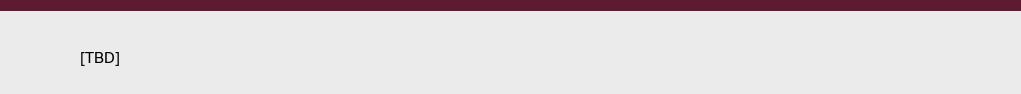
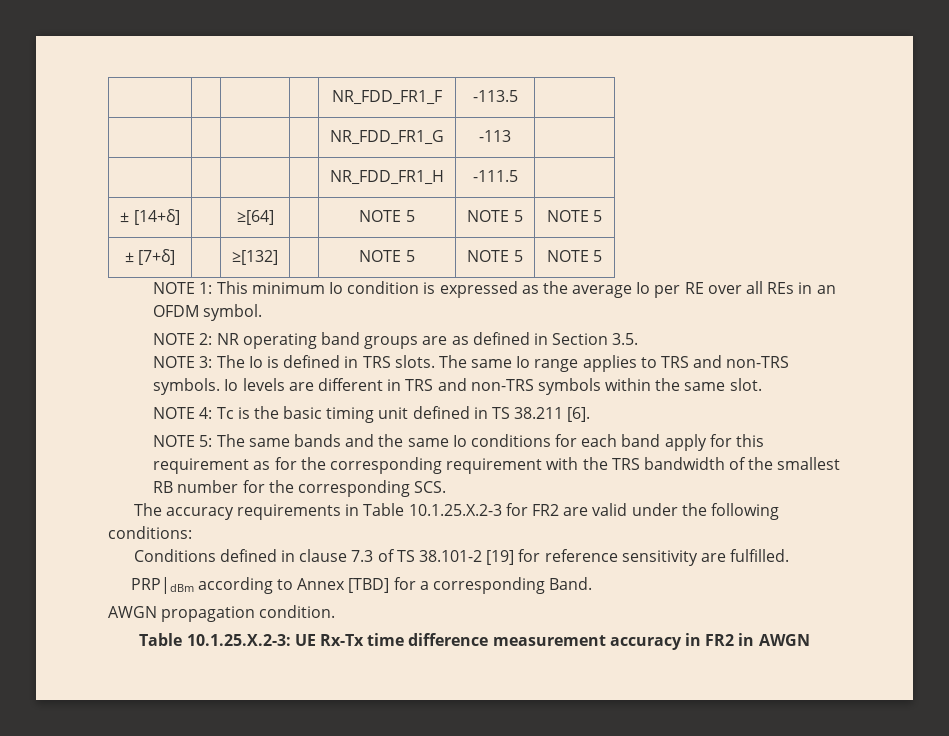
- [TBD]
+ | | | | NR_FDD_FR1_F | -113.5 |
+ | | | | NR_FDD_FR1_G | -113 |
+ | | | | NR_FDD_FR1_H | -111.5 |
+ ± [14+δ] | | ≥[64] | | NOTE 5 | NOTE 5 | NOTE 5
+ ± [7+δ] | | ≥[132] | | NOTE 5 | NOTE 5 | NOTE 5
+ NOTE 1: This minimum Io condition is expressed as the average Io per RE over all REs in an OFDM symbol.
+ NOTE 2: NR operating band groups are as defined in Section 3.5.
+ NOTE 3: The Io is defined in TRS slots. The same Io range applies to TRS and non-TRS symbols. Io levels are different in TRS and non-TRS symbols within the same slot.
+ NOTE 4: Tc is the basic timing unit defined in TS 38.211 [6].
+ NOTE 5: The same bands and the same Io conditions for each band apply for this requirement as for the corresponding requirement with the TRS bandwidth of the smallest RB number for the corresponding SCS.
+ The accuracy requirements in Table 10.1.25.X.2-3 for FR2 are valid under the following conditions:
+ Conditions defined in clause 7.3 of TS 38.101-2 [19] for reference sensitivity are fulfilled.
+ PRP|dBm according to Annex [TBD] for a corresponding Band.
+ AWGN propagation condition.
+ Table 10.1.25.X.2-3: UE Rx-Tx time difference measurement accuracy in FR2 in AWGN

